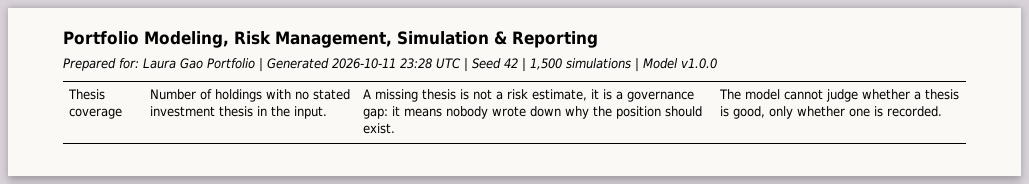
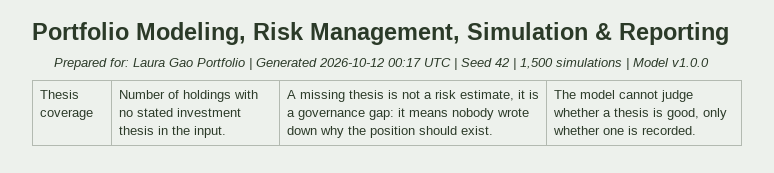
- Prepared for: Laura Gao Portfolio | Generated 2026-10-11 23:28 UTC | Seed 42 | 1,500 simulations | Model v1.0.0
+ Prepared for: Laura Gao Portfolio | Generated 2026-10-12 00:17 UTC | Seed 42 | 1,500 simulations | Model v1.0.0

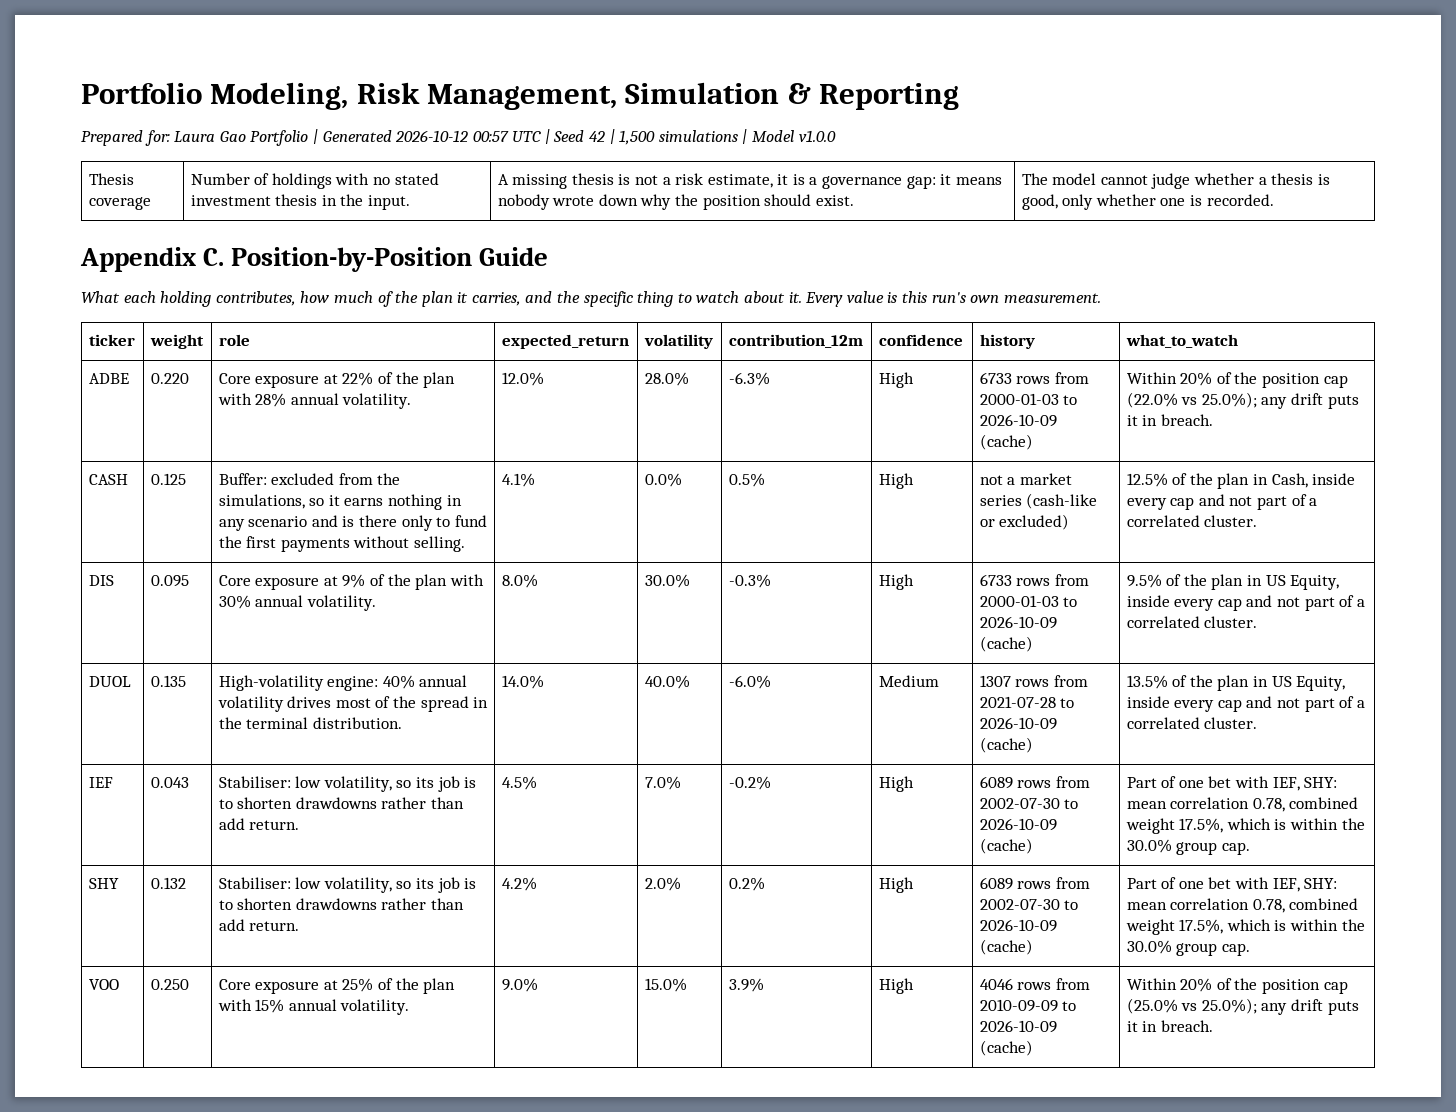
- Prepared for: Laura Gao Portfolio | Generated 2026-10-12 00:17 UTC | Seed 42 | 1,500 simulations | Model v1.0.0
+ Prepared for: Laura Gao Portfolio | Generated 2026-10-12 00:57 UTC | Seed 42 | 1,500 simulations | Model v1.0.0
+ Appendix C. Position-by-Position Guide
+ What each holding contributes, how much of the plan it carries, and the specific thing to watch about it. Every value is this run's own measurement.
+ ticker | weight | role | expected_return | volatility | contribution_12m | confidence | history | what_to_watch
+ ADBE | 0.220 | Core exposure at 22% of the plan with 28% annual volatility. | 12.0% | 28.0% | -6.3% | High | 6733 rows from 2000-01-03 to 2026-10-09 (cache) | Within 20% of the position cap (22.0% vs 25.0%); any drift puts it in breach.
+ CASH | 0.125 | Buffer: excluded from the simulations, so it earns nothing in any scenario and is there only to fund the first payments without selling. | 4.1% | 0.0% | 0.5% | High | not a market series (cash-like or excluded) | 12.5% of the plan in Cash, inside every cap and not part of a correlated cluster.
+ DIS | 0.095 | Core exposure at 9% of the plan with 30% annual volatility. | 8.0% | 30.0% | -0.3% | High | 6733 rows from 2000-01-03 to 2026-10-09 (cache) | 9.5% of the plan in US Equity, inside every cap and not part of a correlated cluster.
+ DUOL | 0.135 | High-volatility engine: 40% annual volatility drives most of the spread in the terminal distribution. | 14.0% | 40.0% | -6.0% | Medium | 1307 rows from 2021-07-28 to 2026-10-09 (cache) | 13.5% of the plan in US Equity, inside every cap and not part of a correlated cluster.
+ IEF | 0.043 | Stabiliser: low volatility, so its job is to shorten drawdowns rather than add return. | 4.5% | 7.0% | -0.2% | High | 6089 rows from 2002-07-30 to 2026-10-09 (cache) | Part of one bet with IEF, SHY: mean correlation 0.78, combined weight 17.5%, which is within the 30.0% group cap.
+ SHY | 0.132 | Stabiliser: low volatility, so its job is to shorten drawdowns rather than add return. | 4.2% | 2.0% | 0.2% | High | 6089 rows from 2002-07-30 to 2026-10-09 (cache) | Part of one bet with IEF, SHY: mean correlation 0.78, combined weight 17.5%, which is within the 30.0% group cap.
+ VOO | 0.250 | Core exposure at 25% of the plan with 15% annual volatility. | 9.0% | 15.0% | 3.9% | High | 4046 rows from 2010-09-09 to 2026-10-09 (cache) | Within 20% of the position cap (25.0% vs 25.0%); any drift puts it in breach.

